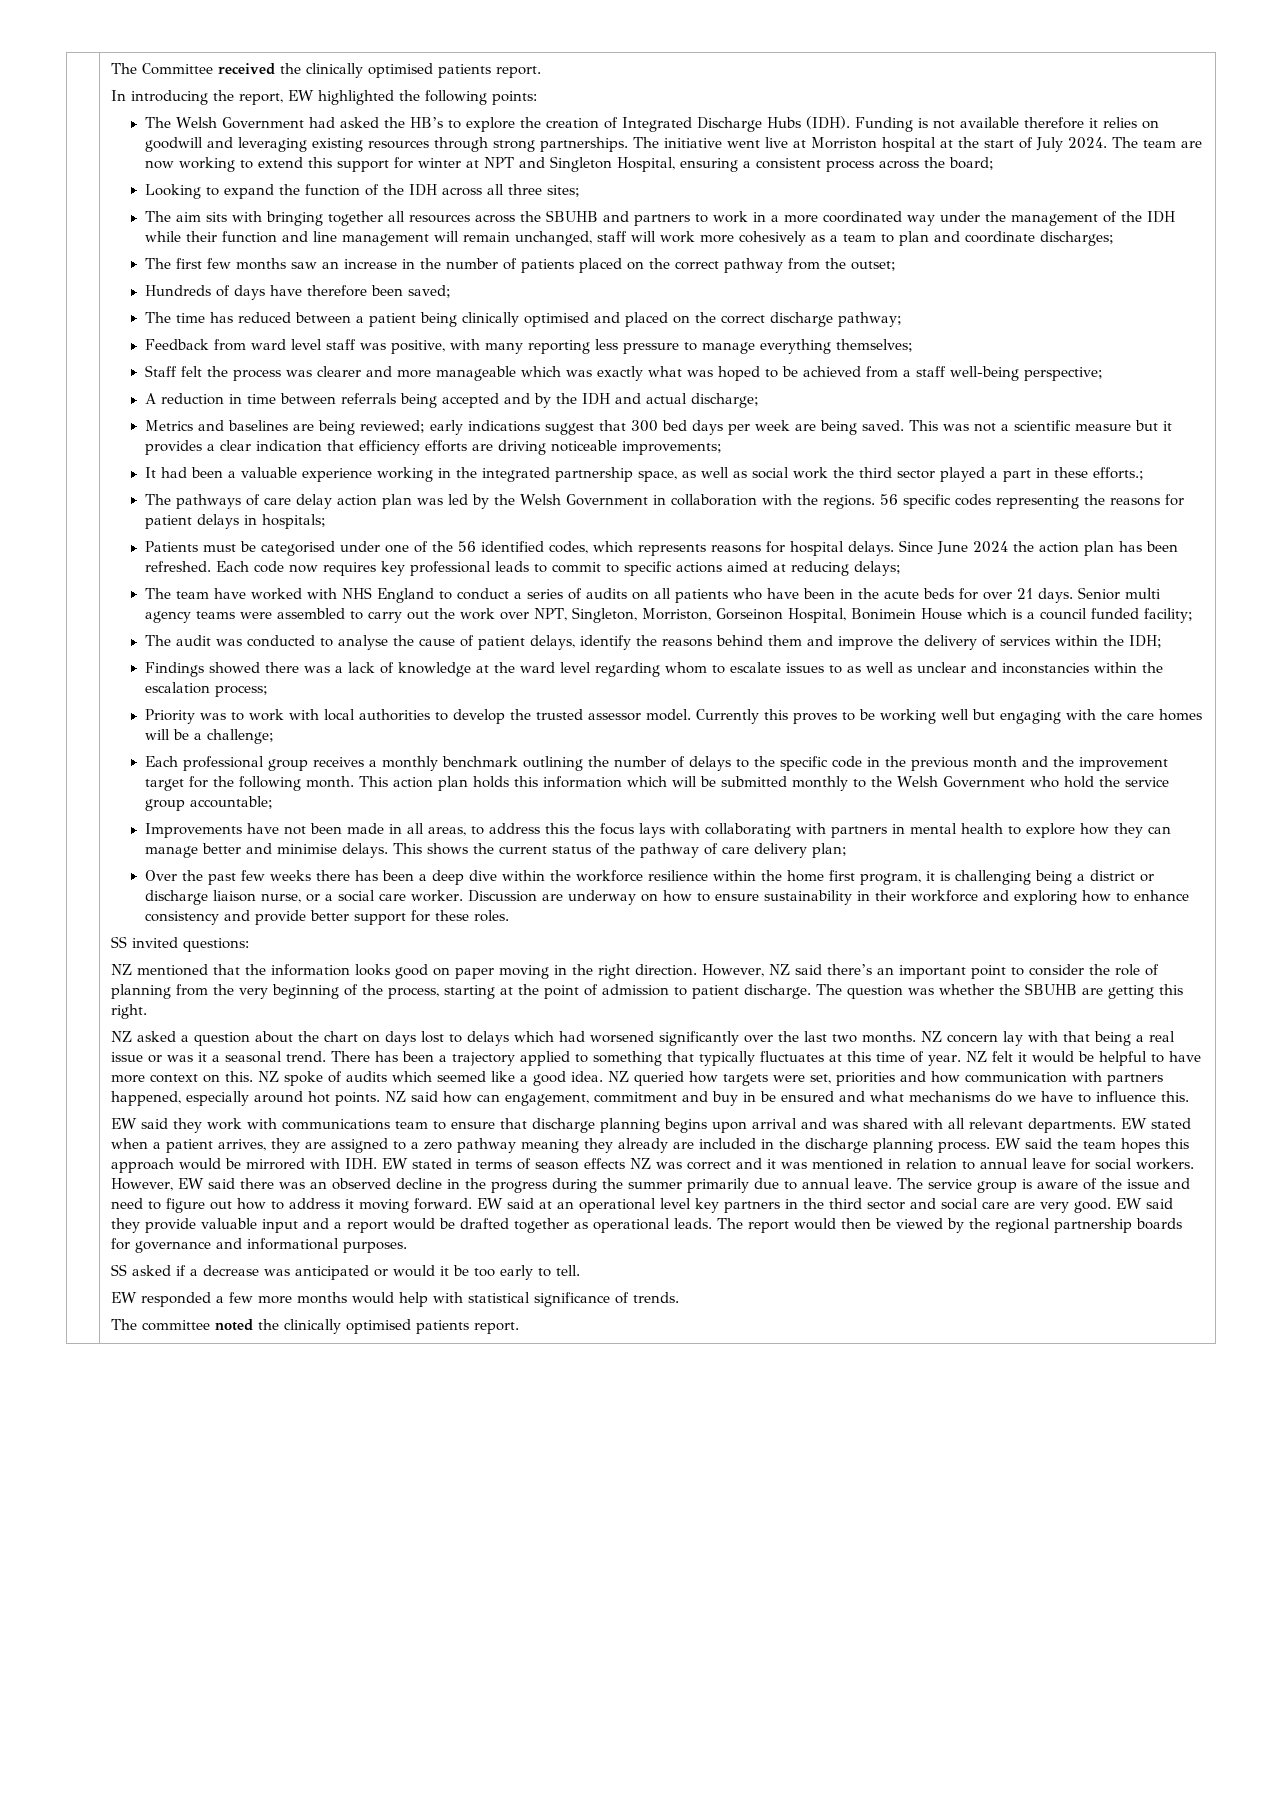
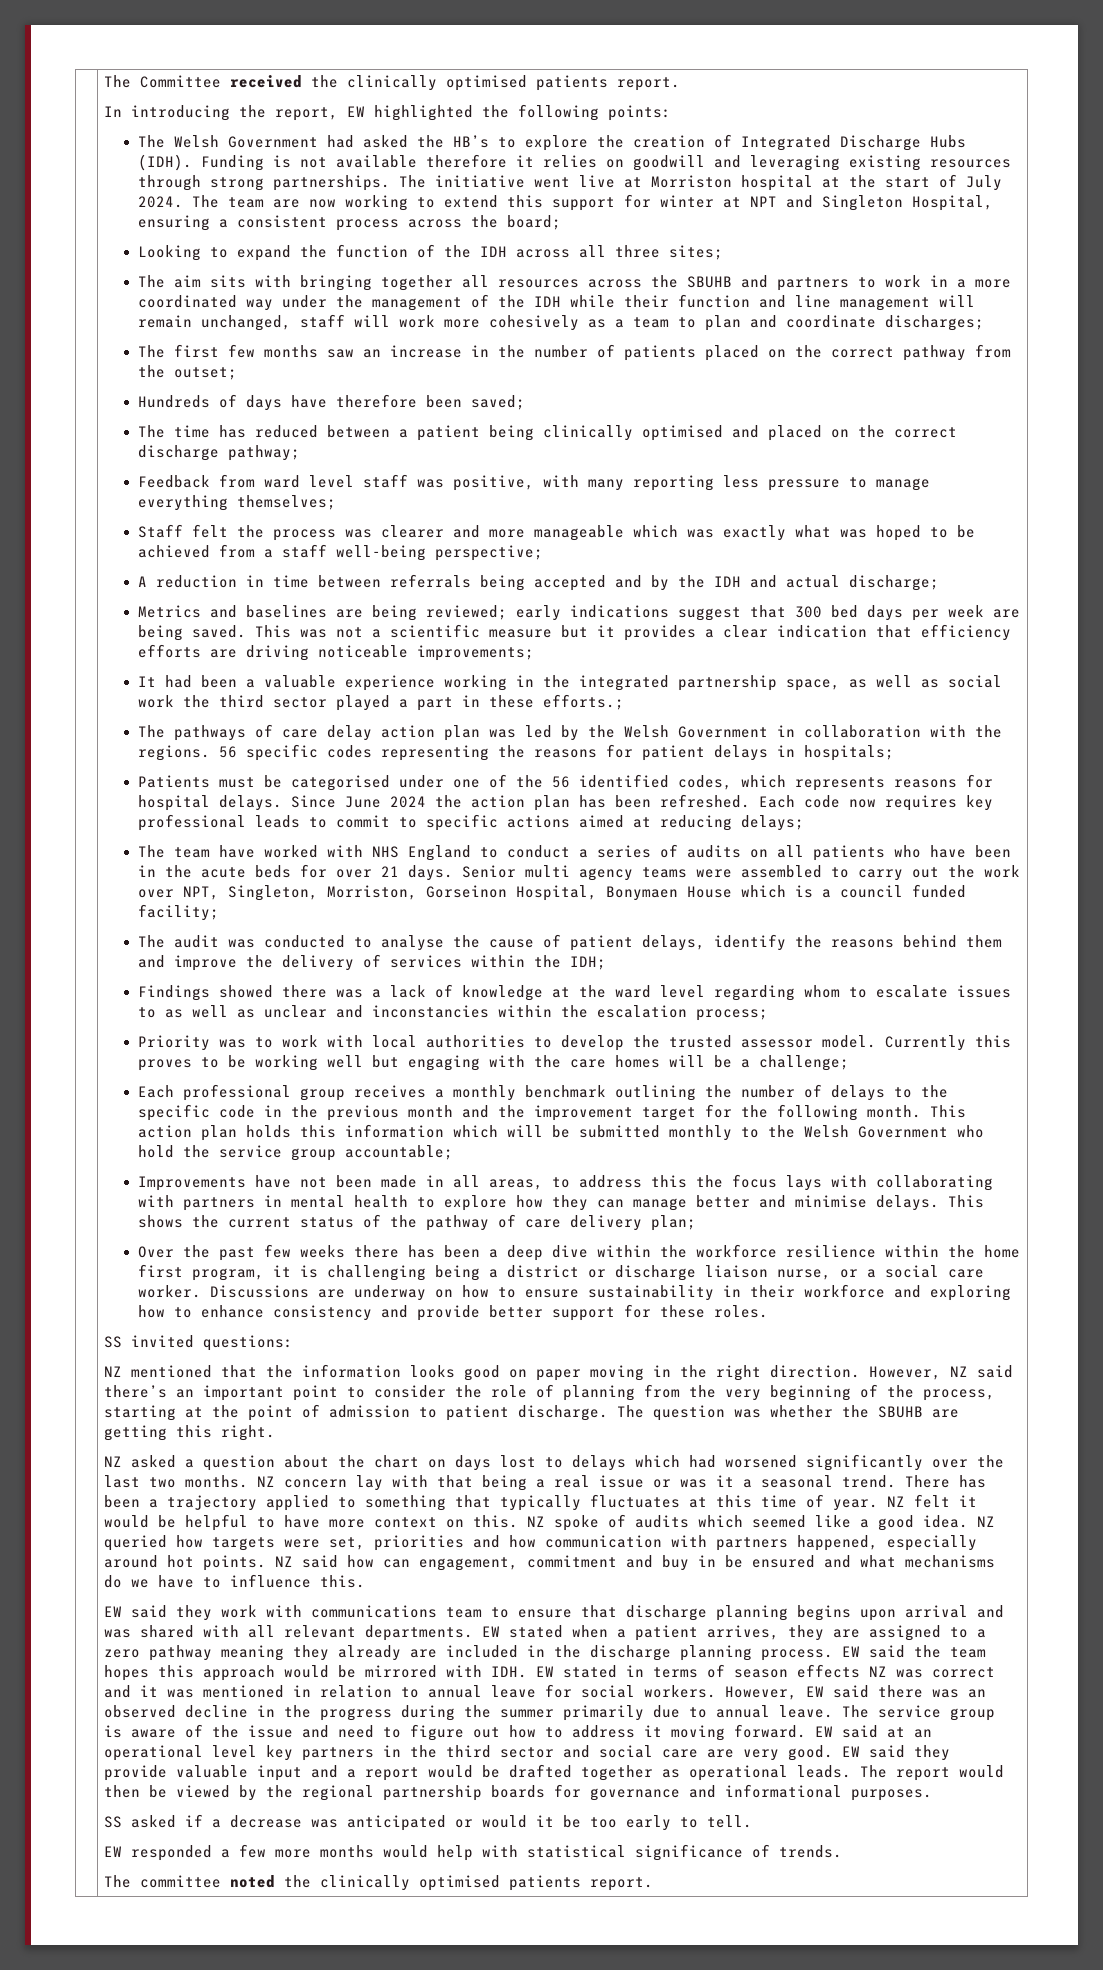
- Senior multi agency teams were assembled to carry out the work over NPT, Singleton, Morriston, Gorseinon Hospital, Bonimein House which is a council funded facility;
+ Senior multi agency teams were assembled to carry out the work over NPT, Singleton, Morriston, Gorseinon Hospital, Bonymaen House which is a council funded facility;
- Discussion are underway on how to ensure sustainability in their workforce and exploring how to enhance consistency and provide better support for these roles.
+ Discussions are underway on how to ensure sustainability in their workforce and exploring how to enhance consistency and provide better support for these roles.

